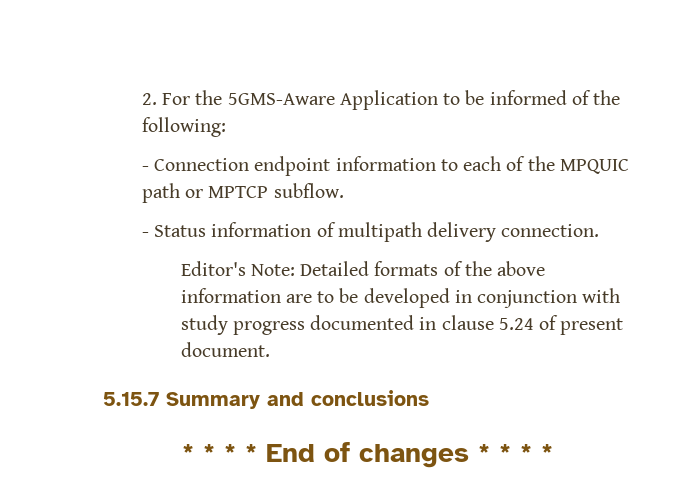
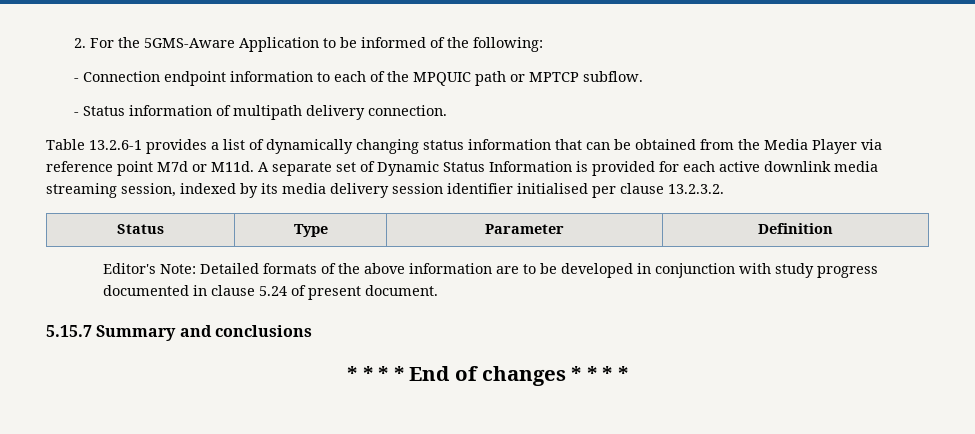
+ Table 13.2.6-1 provides a list of dynamically changing status information that can be obtained from the Media Player via reference point M7d or M11d. A separate set of Dynamic Status Information is provided for each active downlink media streaming session, indexed by its media delivery session identifier initialised per clause 13.2.3.2.
+ Status | Type | Parameter | Definition

